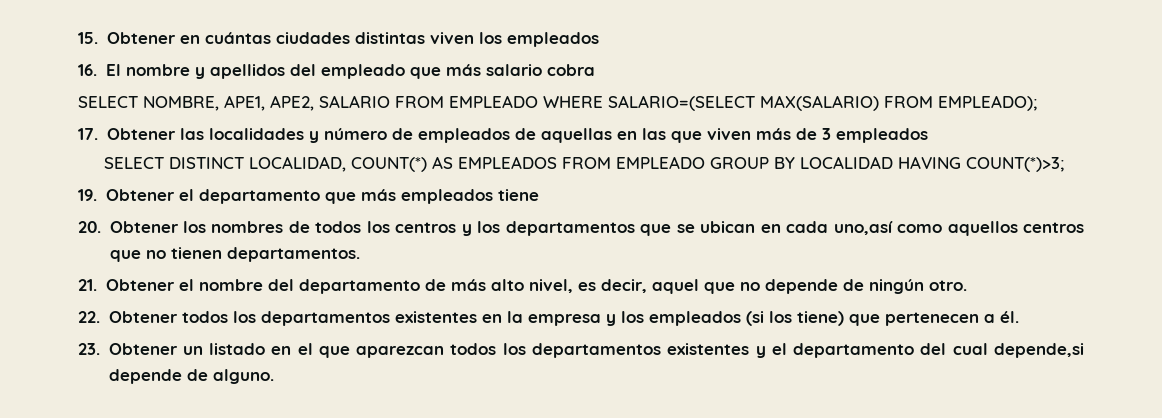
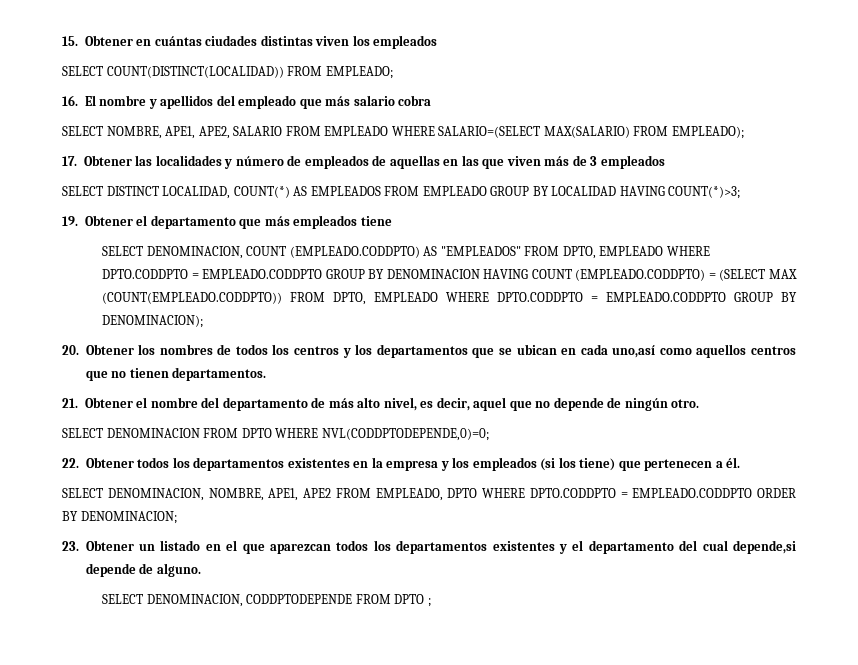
+ SELECT COUNT(DISTINCT(LOCALIDAD)) FROM EMPLEADO;
+ SELECT DENOMINACION, COUNT (EMPLEADO.CODDPTO) AS "EMPLEADOS" FROM DPTO, EMPLEADO WHERE DPTO.CODDPTO = EMPLEADO.CODDPTO GROUP BY DENOMINACION HAVING COUNT (EMPLEADO.CODDPTO) = (SELECT MAX (COUNT(EMPLEADO.CODDPTO)) FROM DPTO, EMPLEADO WHERE DPTO.CODDPTO = EMPLEADO.CODDPTO GROUP BY DENOMINACION);
+ SELECT DENOMINACION FROM DPTO WHERE NVL(CODDPTODEPENDE,0)=0;
+ SELECT DENOMINACION, NOMBRE, APE1, APE2 FROM EMPLEADO, DPTO WHERE DPTO.CODDPTO = EMPLEADO.CODDPTO ORDER BY DENOMINACION;
+ SELECT DENOMINACION, CODDPTODEPENDE FROM DPTO ;

